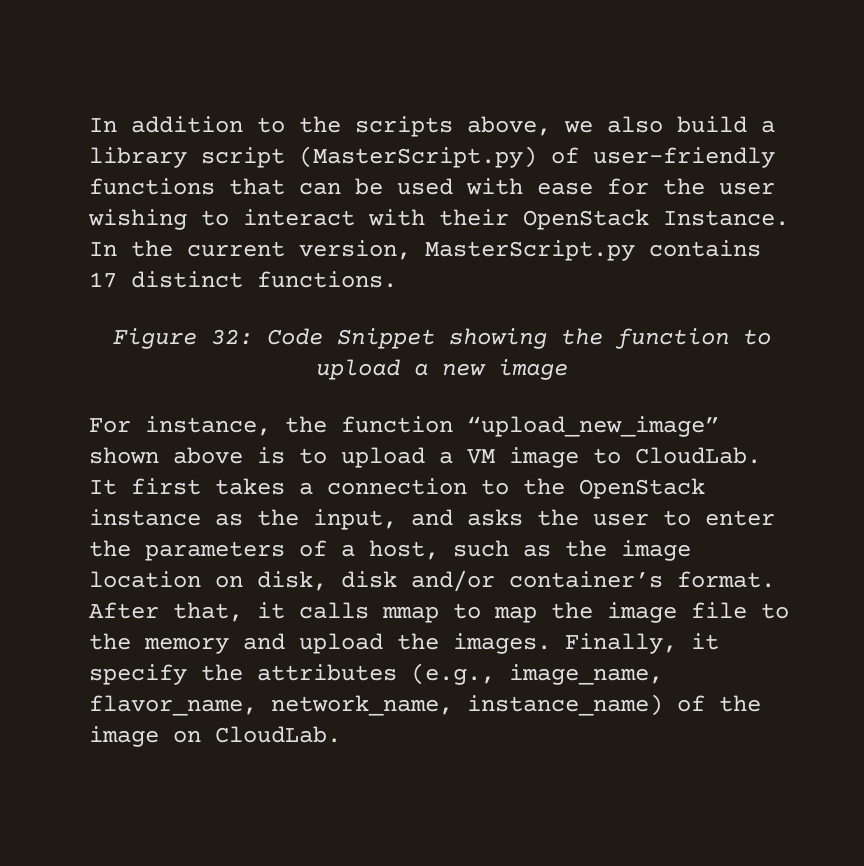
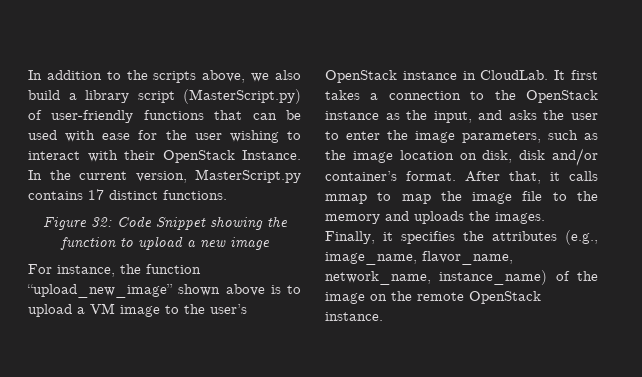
- For instance, the function “upload_new_image” shown above is to upload a VM image to CloudLab.
+ For instance, the function “upload_new_image” shown above is to upload a VM image to the user’s OpenStack instance in CloudLab.
- It first takes a connection to the OpenStack instance as the input, and asks the user to enter the parameters of a host, such as the image location on disk, disk and/or container’s format.
+ It first takes a connection to the OpenStack instance as the input, and asks the user to enter the image parameters, such as the image location on disk, disk and/or container’s format.
- After that, it calls mmap to map the image file to the memory and upload the images.
+ After that, it calls mmap to map the image file to the memory and uploads the images.
- Finally, it specify the attributes (e.g., image_name, flavor_name, network_name, instance_name) of the image on CloudLab.
+ Finally, it specifies the attributes (e.g., image_name, flavor_name, network_name, instance_name) of the image on the remote OpenStack instance.

